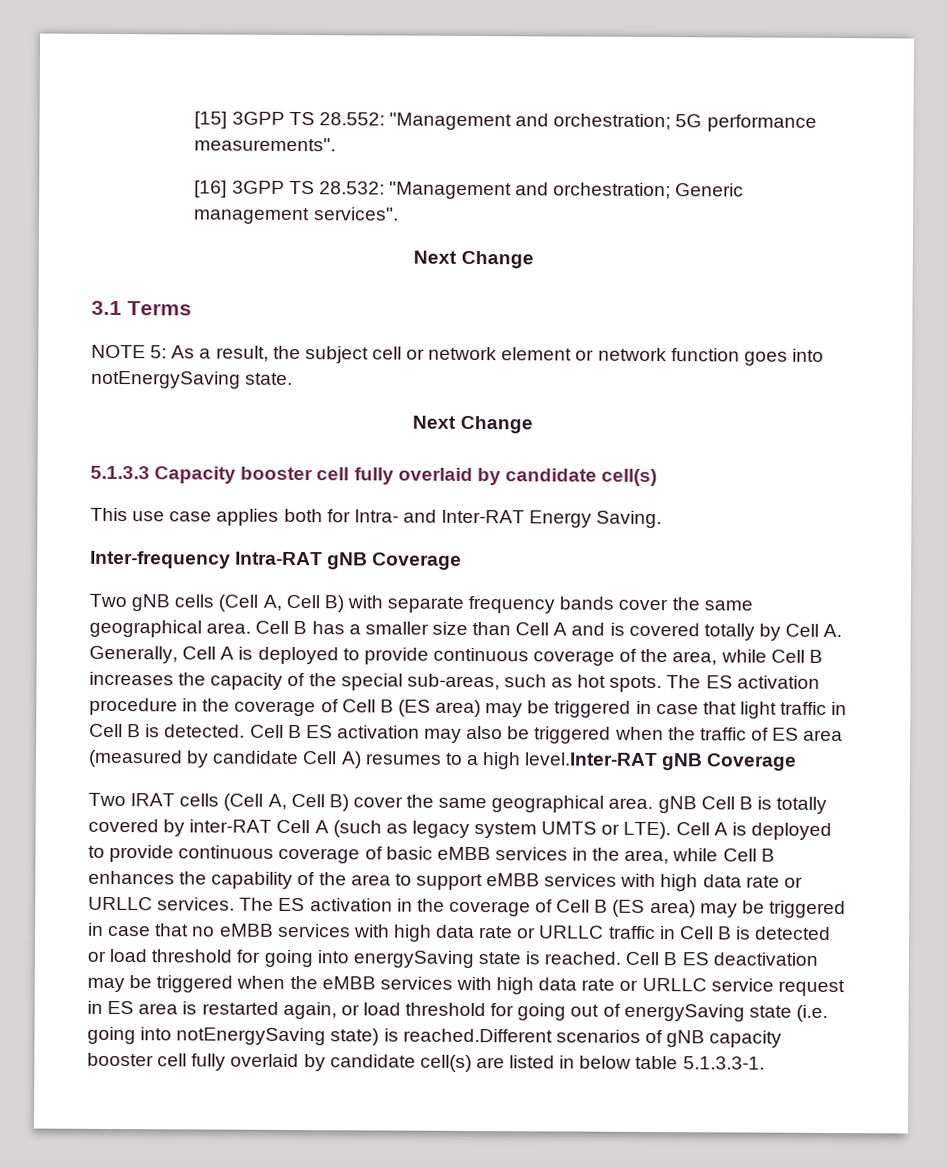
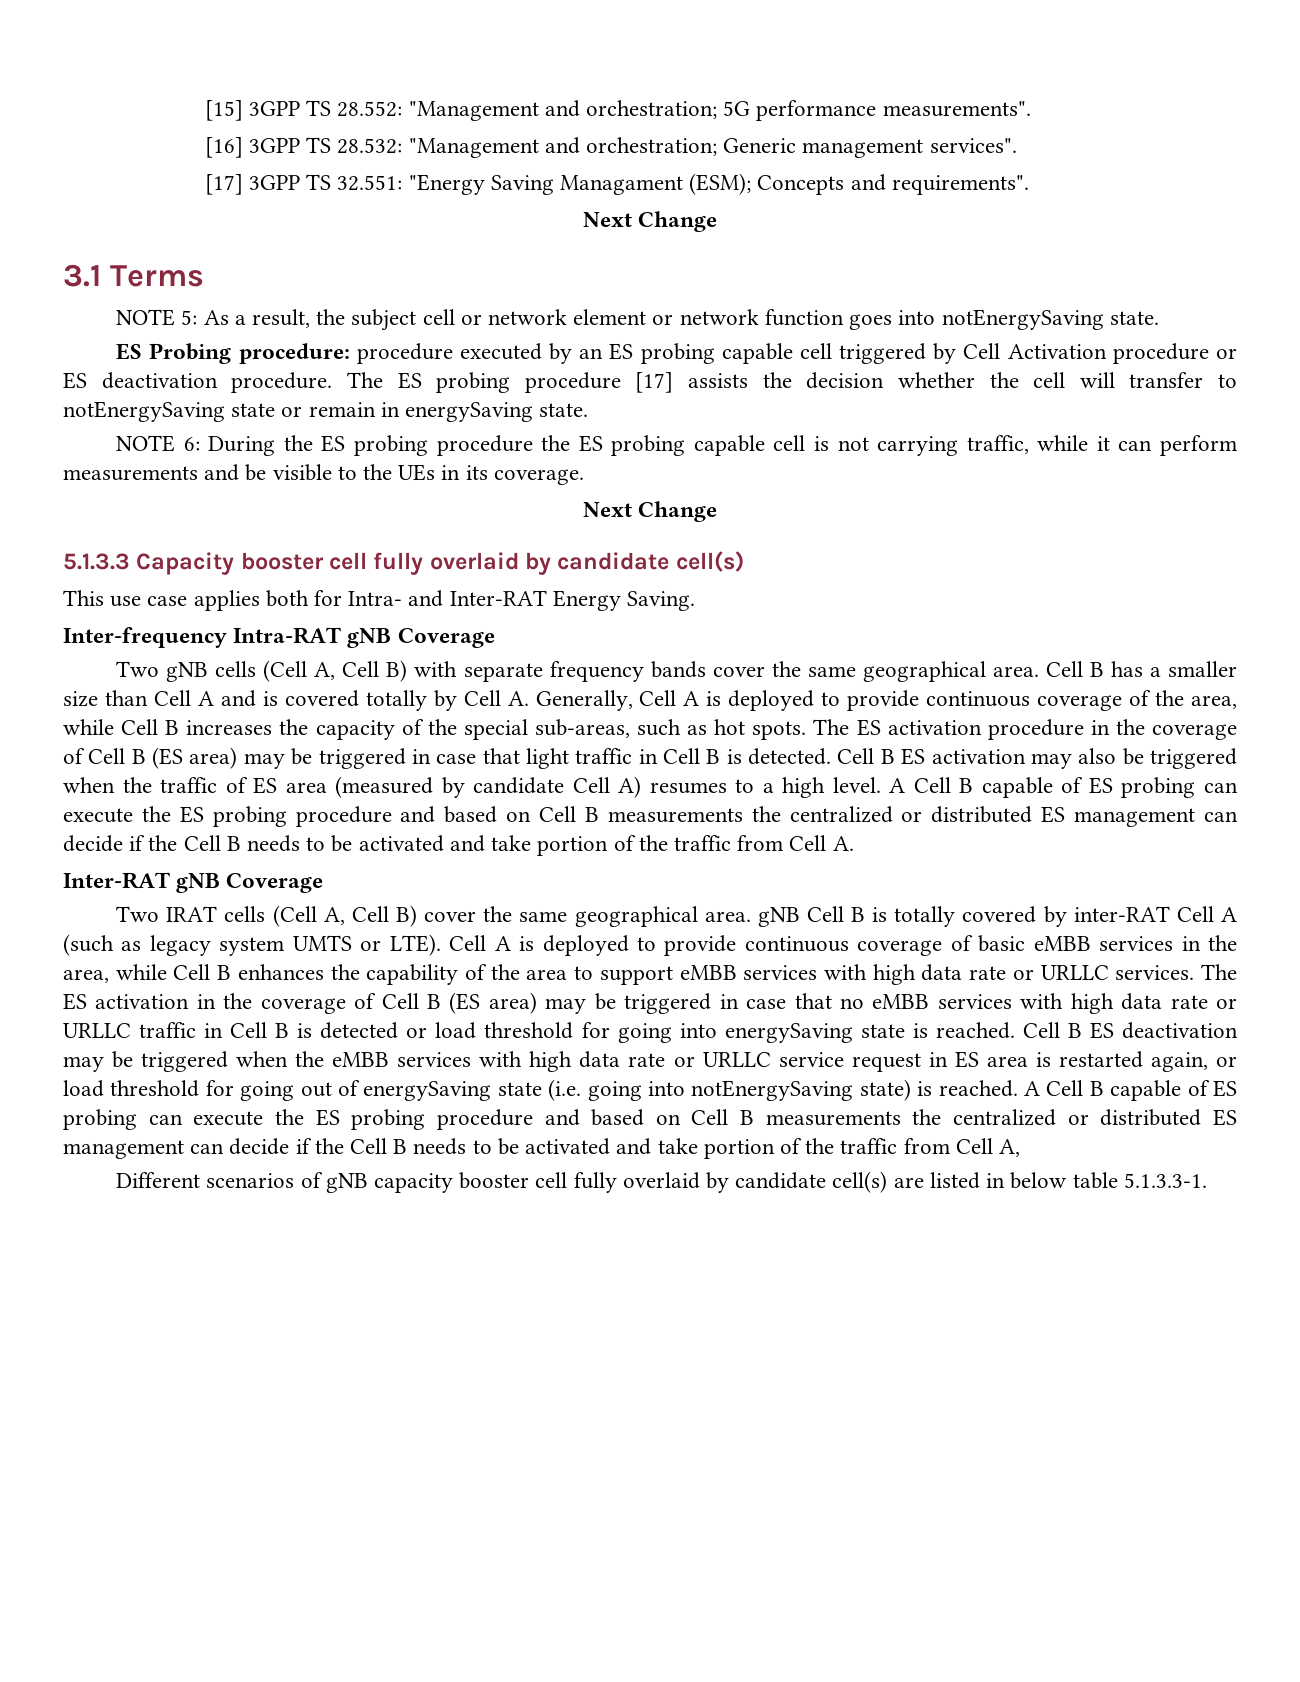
+ [17] 3GPP TS 32.551: "Energy Saving Managament (ESM); Concepts and requirements".
+ ES Probing procedure: procedure executed by an ES probing capable cell triggered by Cell Activation procedure or ES deactivation procedure. The ES probing procedure [17] assists the decision whether the cell will transfer to notEnergySaving state or remain in energySaving state.
+ NOTE 6: During the ES probing procedure the ES probing capable cell is not carrying traffic, while it can perform measurements and be visible to the UEs in its coverage.
- Cell B ES activation may also be triggered when the traffic of ES area (measured by candidate Cell A) resumes to a high level.Inter-RAT gNB Coverage
+ Cell B ES activation may also be triggered when the traffic of ES area (measured by candidate Cell A) resumes to a high level. A Cell B capable of ES probing can execute the ES probing procedure and based on Cell B measurements the centralized or distributed ES management can decide if the Cell B needs to be activated and take portion of the traffic from Cell A.
+ Inter-RAT gNB Coverage
- Cell B ES deactivation may be triggered when the eMBB services with high data rate or URLLC service request in ES area is restarted again, or load threshold for going out of energySaving state (i.e. going into notEnergySaving state) is reached.Different scenarios of gNB capacity booster cell fully overlaid by candidate cell(s) are listed in below table 5.1.3.3-1.
+ Cell B ES deactivation may be triggered when the eMBB services with high data rate or URLLC service request in ES area is restarted again, or load threshold for going out of energySaving state (i.e. going into notEnergySaving state) is reached. A Cell B capable of ES probing can execute the ES probing procedure and based on Cell B measurements the centralized or distributed ES management can decide if the Cell B needs to be activated and take portion of the traffic from Cell A,
+ Different scenarios of gNB capacity booster cell fully overlaid by candidate cell(s) are listed in below table 5.1.3.3-1.

